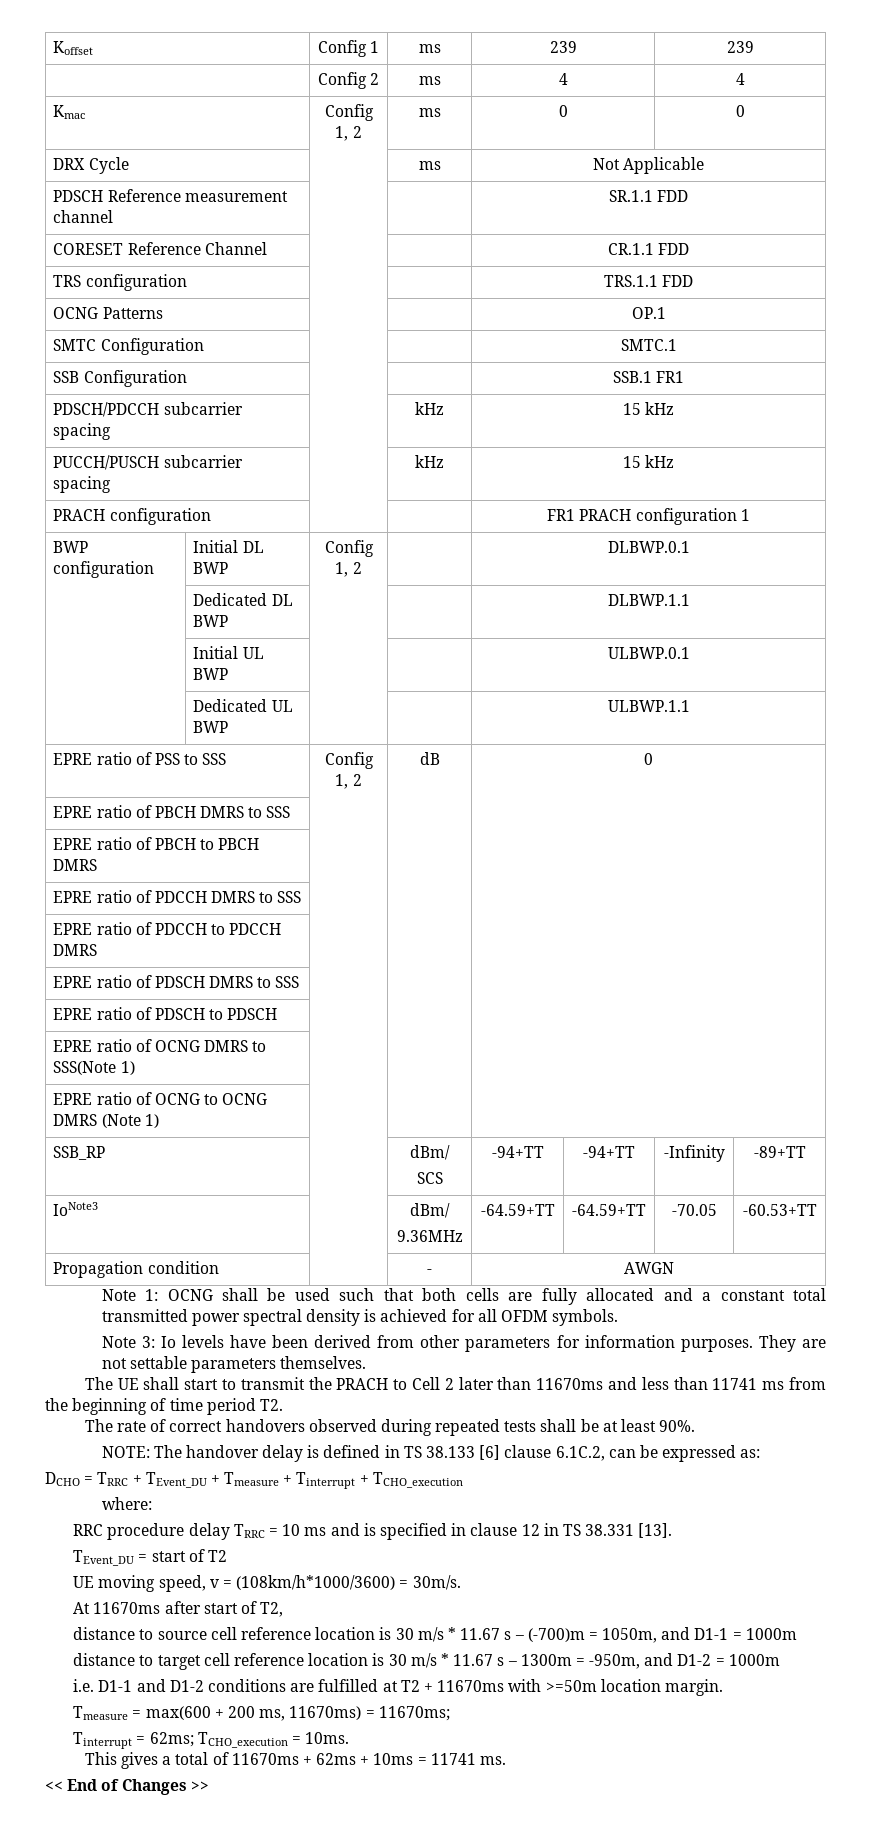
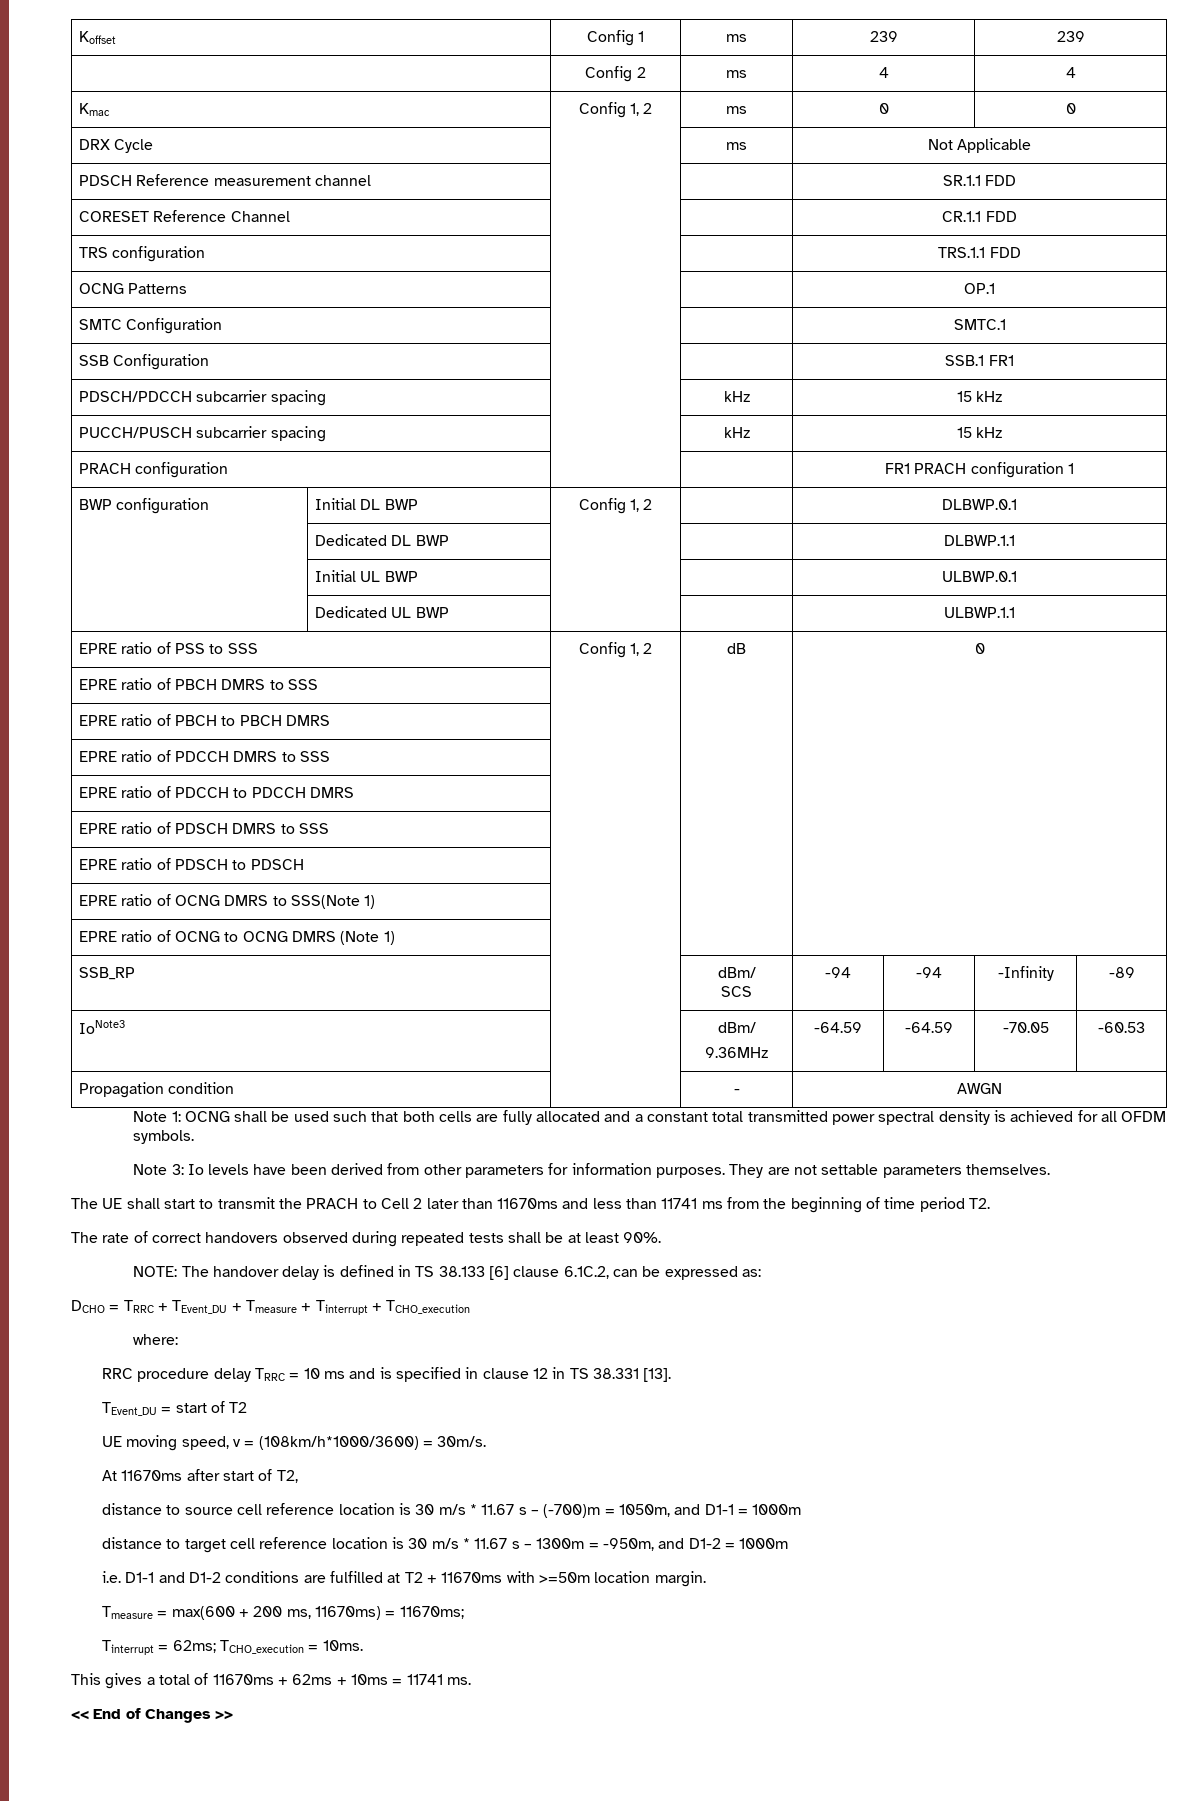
  SSB_RP | | dBm/
- SCS | -94+TT | -94+TT | -Infinity | -89+TT
+ SCS | -94 | -94 | -Infinity | -89
  IoNote3 | | dBm/
- 9.36MHz | -64.59+TT | -64.59+TT | -70.05 | -60.53+TT
+ 9.36MHz | -64.59 | -64.59 | -70.05 | -60.53

